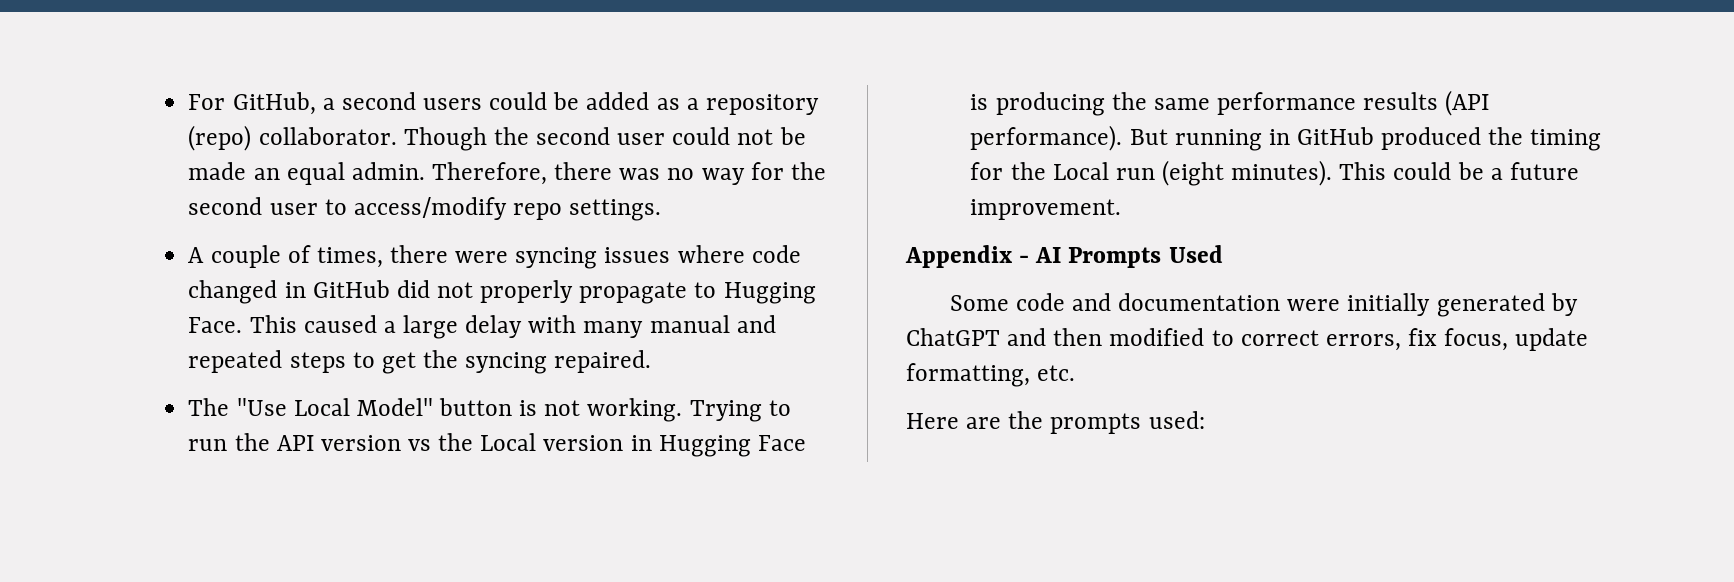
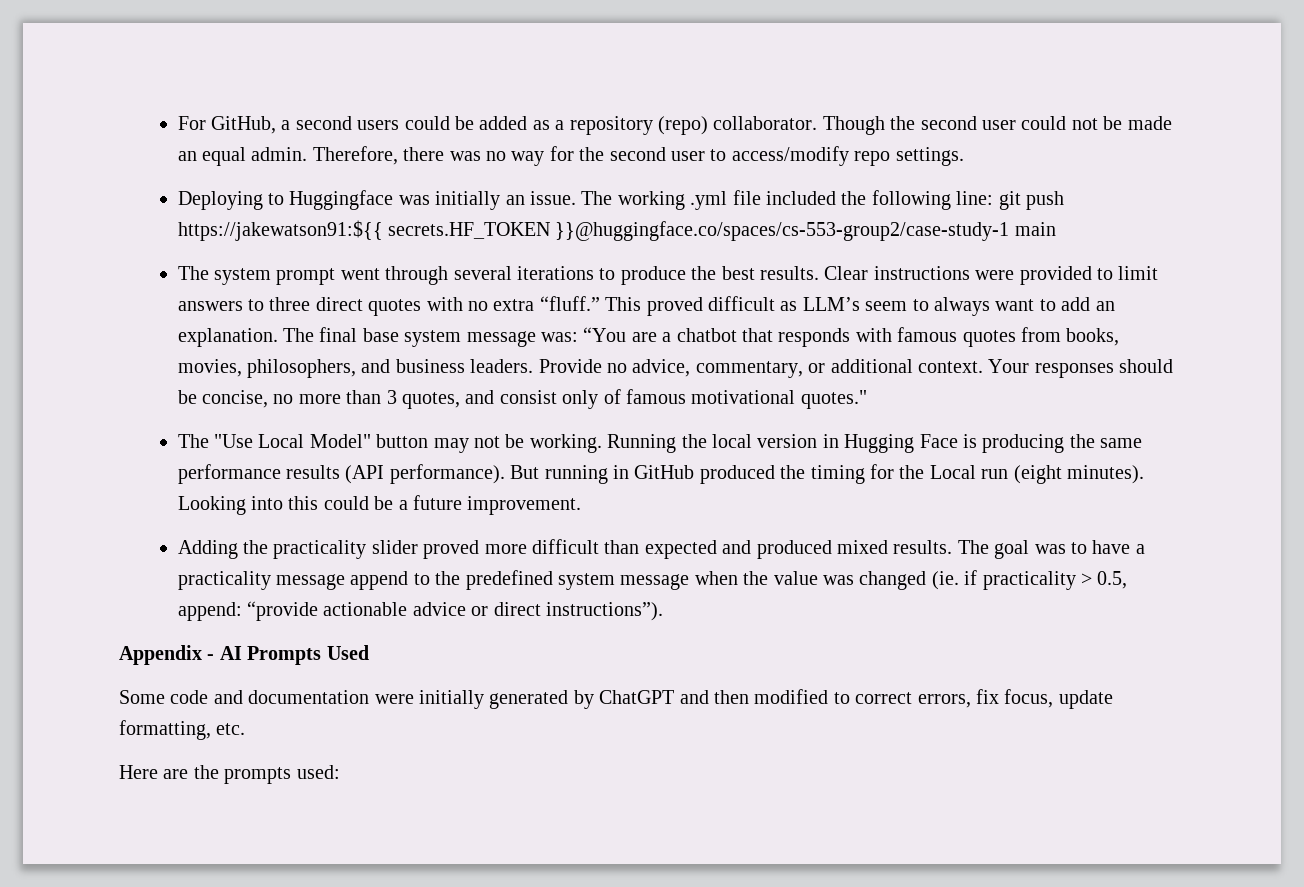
- A couple of times, there were syncing issues where code changed in GitHub did not properly propagate to Hugging Face. This caused a large delay with many manual and repeated steps to get the syncing repaired.
+ Deploying to Huggingface was initially an issue. The working .yml file included the following line: git push https://jakewatson91:${{ secrets.HF_TOKEN }}@huggingface.co/spaces/cs-553-group2/case-study-1 main
+ The system prompt went through several iterations to produce the best results. Clear instructions were provided to limit answers to three direct quotes with no extra “fluff.” This proved difficult as LLM’s seem to always want to add an explanation. The final base system message was: “You are a chatbot that responds with famous quotes from books, movies, philosophers, and business leaders. Provide no advice, commentary, or additional context. Your responses should be concise, no more than 3 quotes, and consist only of famous motivational quotes."
- The "Use Local Model" button is not working. Trying to run the API version vs the Local version in Hugging Face is producing the same performance results (API performance).
+ The "Use Local Model" button may not be working. Running the local version in Hugging Face is producing the same performance results (API performance).
- This could be a future improvement.
+ Looking into this could be a future improvement.
+ Adding the practicality slider proved more difficult than expected and produced mixed results. The goal was to have a practicality message append to the predefined system message when the value was changed (ie. if practicality > 0.5, append: “provide actionable advice or direct instructions”).

